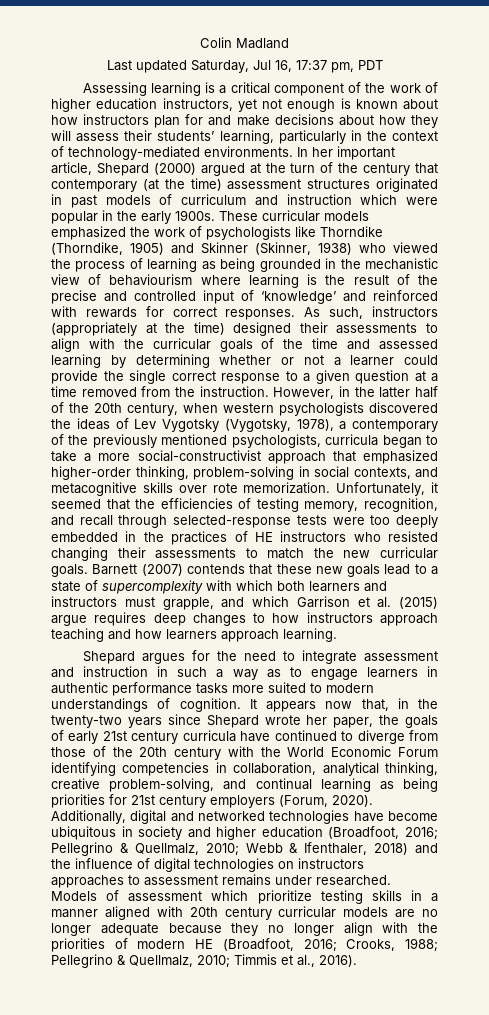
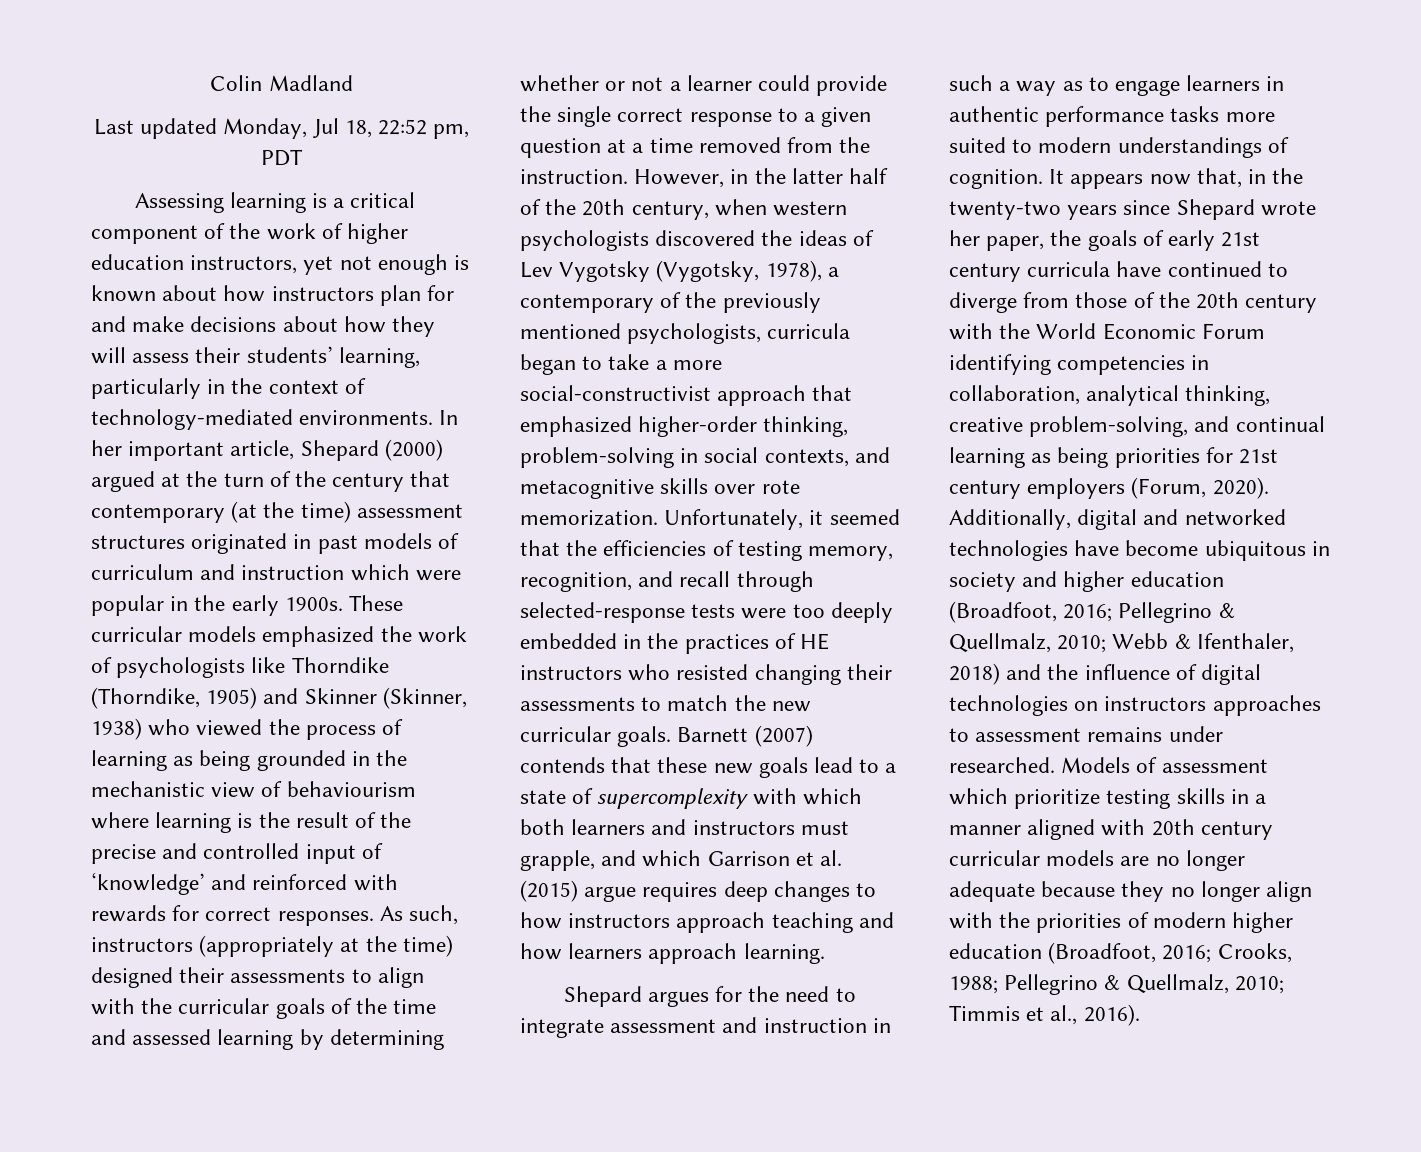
- Last updated Saturday, Jul 16, 17:37 pm, PDT
+ Last updated Monday, Jul 18, 22:52 pm, PDT
- Models of assessment which prioritize testing skills in a manner aligned with 20th century curricular models are no longer adequate because they no longer align with the priorities of modern HE (Broadfoot, 2016; Crooks, 1988; Pellegrino & Quellmalz, 2010; Timmis et al., 2016).
+ Models of assessment which prioritize testing skills in a manner aligned with 20th century curricular models are no longer adequate because they no longer align with the priorities of modern higher education (Broadfoot, 2016; Crooks, 1988; Pellegrino & Quellmalz, 2010; Timmis et al., 2016).

